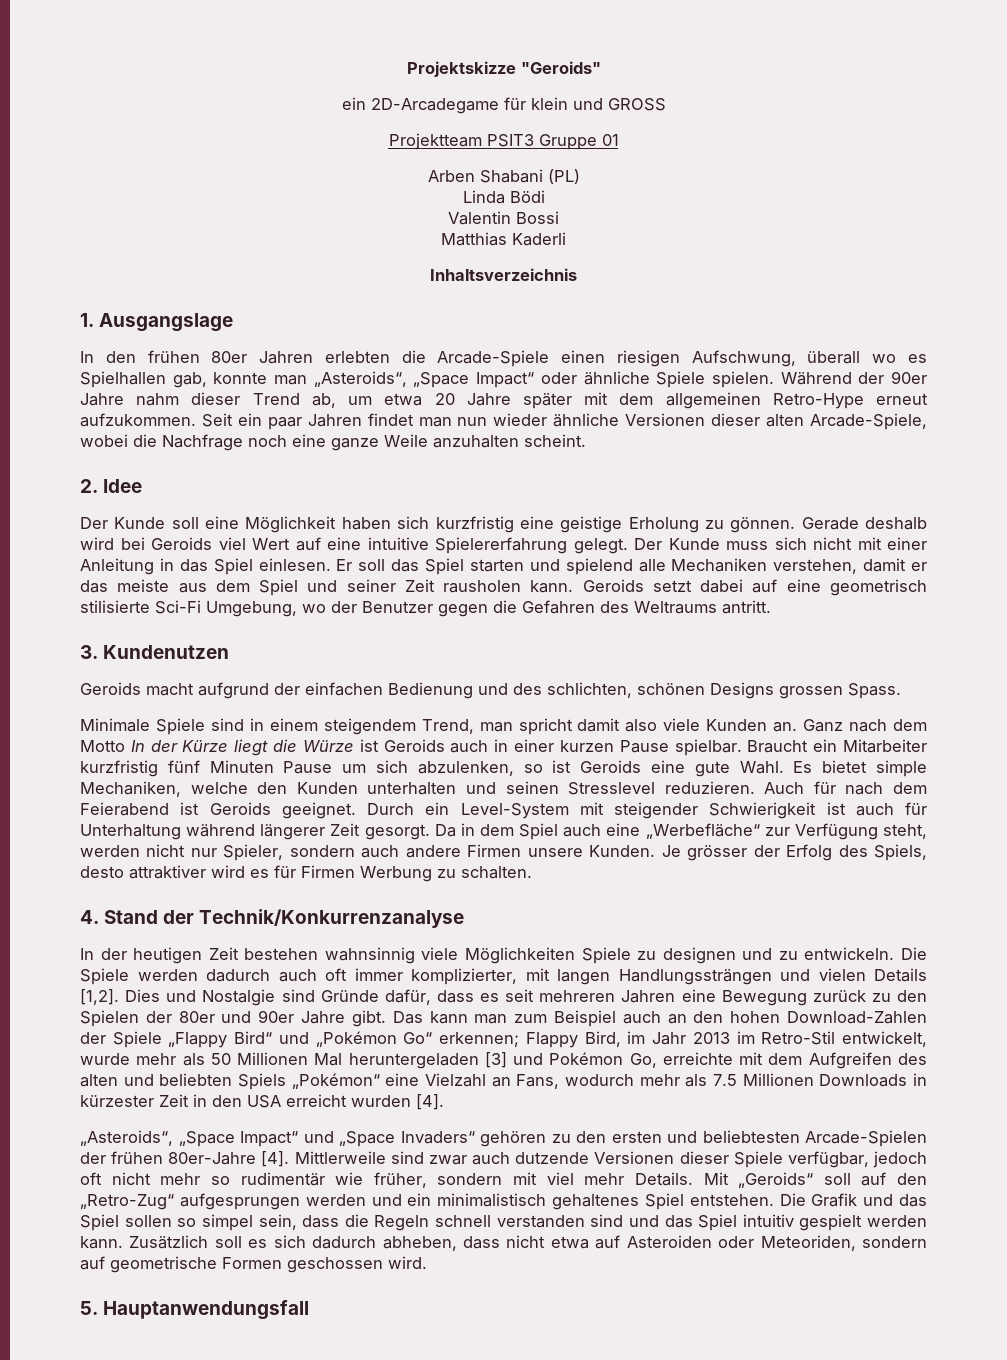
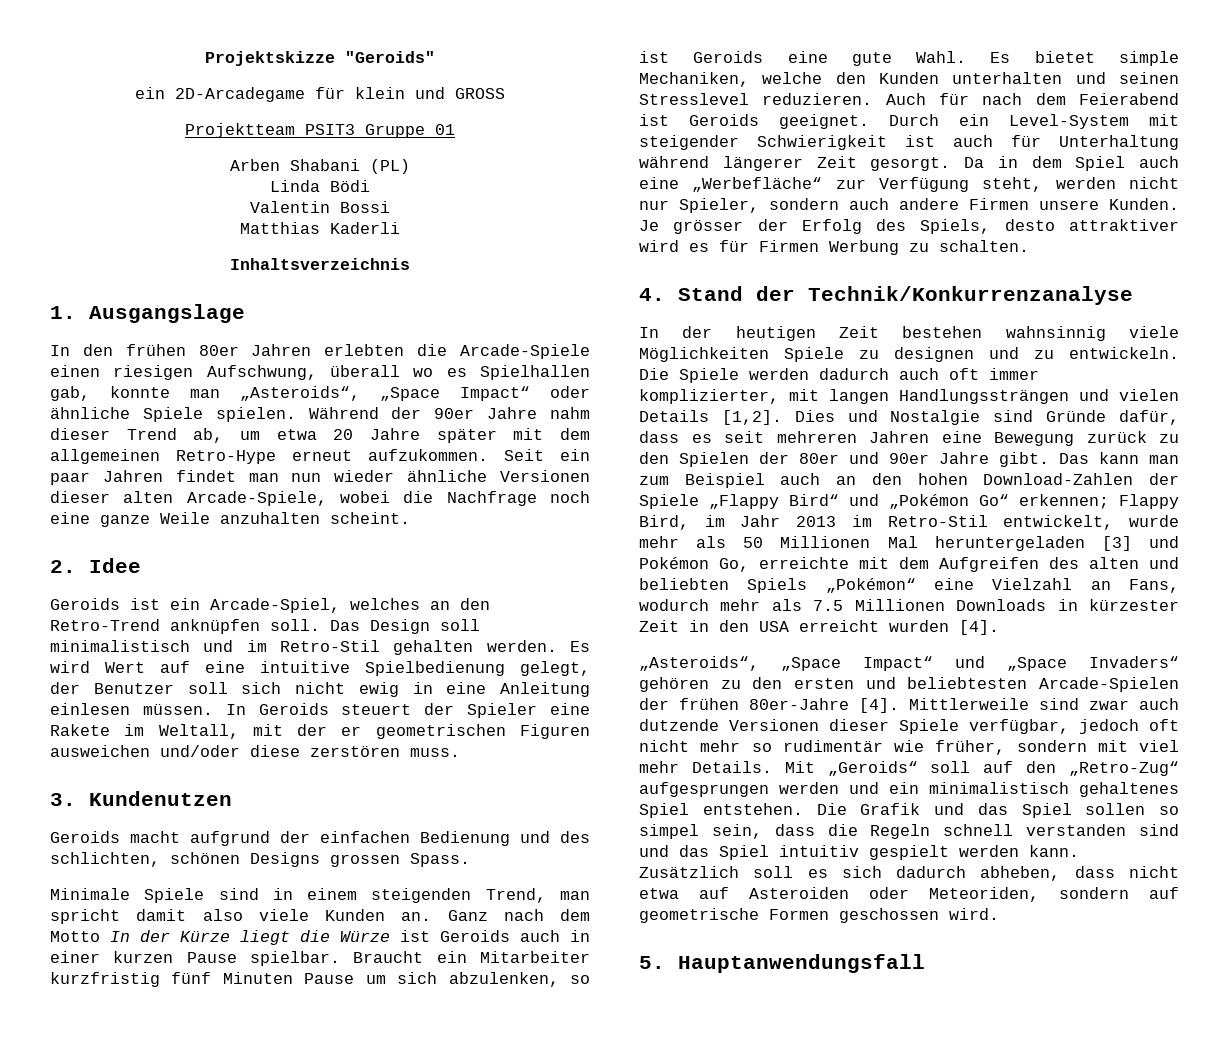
- Der Kunde soll eine Möglichkeit haben sich kurzfristig eine geistige Erholung zu gönnen. Gerade deshalb wird bei Geroids viel Wert auf eine intuitive Spielererfahrung gelegt. Der Kunde muss sich nicht mit einer Anleitung in das Spiel einlesen. Er soll das Spiel starten und spielend alle Mechaniken verstehen, damit er das meiste aus dem Spiel und seiner Zeit rausholen kann. Geroids setzt dabei auf eine geometrisch stilisierte Sci-Fi Umgebung, wo der Benutzer gegen die Gefahren des Weltraums antritt.
+ Geroids ist ein Arcade-Spiel, welches an den Retro-Trend anknüpfen soll. Das Design soll minimalistisch und im Retro-Stil gehalten werden. Es wird Wert auf eine intuitive Spielbedienung gelegt, der Benutzer soll sich nicht ewig in eine Anleitung einlesen müssen. In Geroids steuert der Spieler eine Rakete im Weltall, mit der er geometrischen Figuren ausweichen und/oder diese zerstören muss.
- Minimale Spiele sind in einem steigendem Trend, man spricht damit also viele Kunden an.
+ Minimale Spiele sind in einem steigenden Trend, man spricht damit also viele Kunden an.

